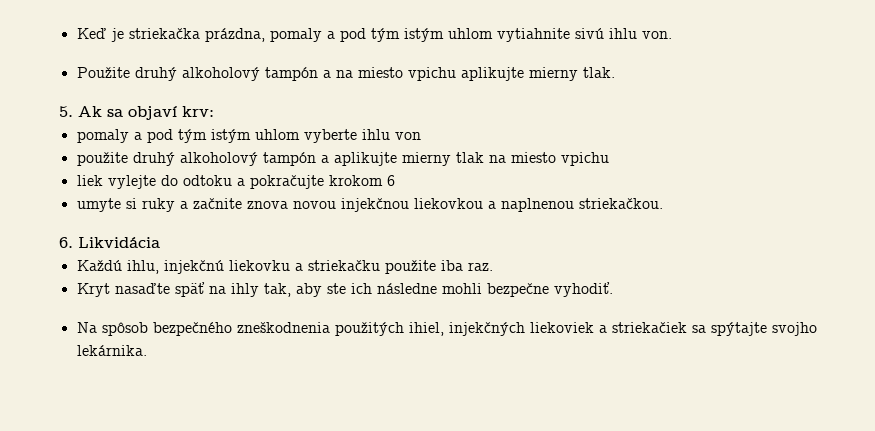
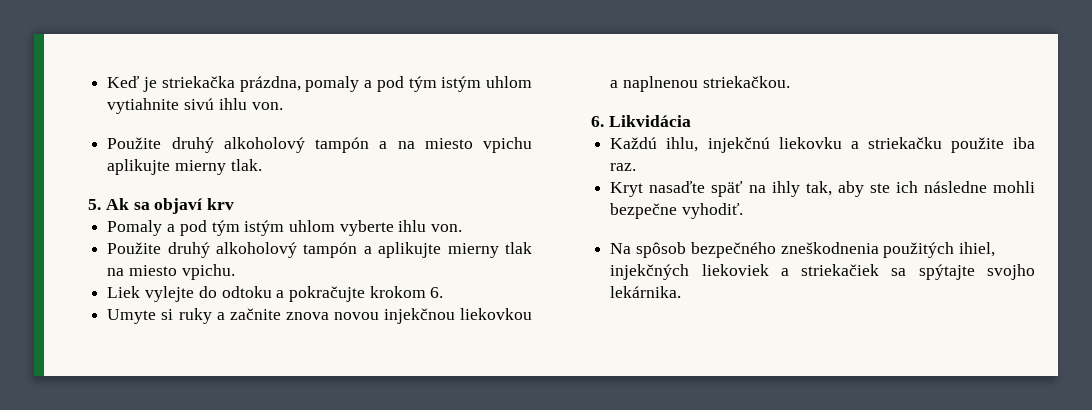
- 5. Ak sa objaví krv:
- pomaly a pod tým istým uhlom vyberte ihlu von
- použite druhý alkoholový tampón a aplikujte mierny tlak na miesto vpichu
- liek vylejte do odtoku a pokračujte krokom 6
- umyte si ruky a začnite znova novou injekčnou liekovkou a naplnenou striekačkou.
+ 5. Ak sa objaví krv
+ Pomaly a pod tým istým uhlom vyberte ihlu von.
+ Použite druhý alkoholový tampón a aplikujte mierny tlak na miesto vpichu.
+ Liek vylejte do odtoku a pokračujte krokom 6.
+ Umyte si ruky a začnite znova novou injekčnou liekovkou a naplnenou striekačkou.

